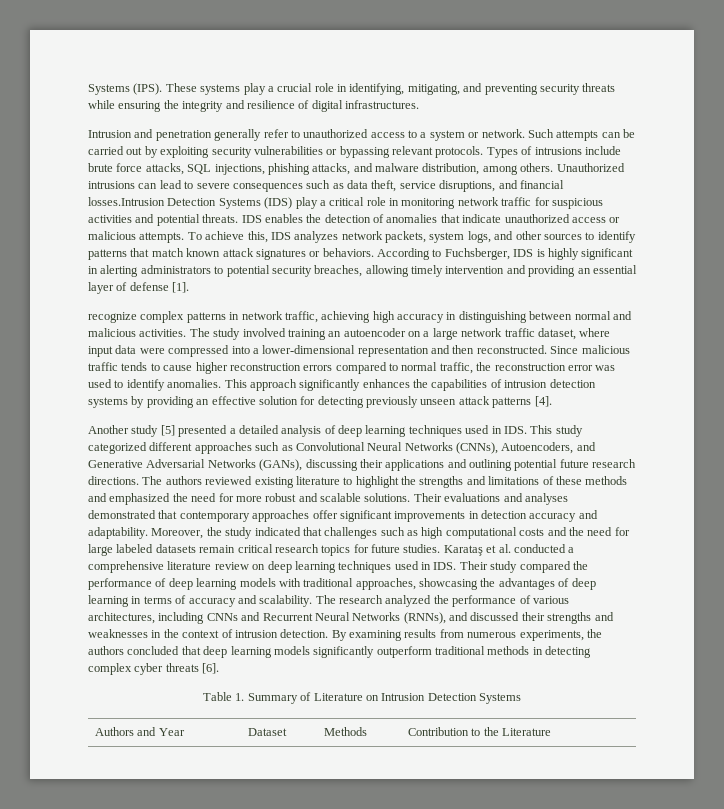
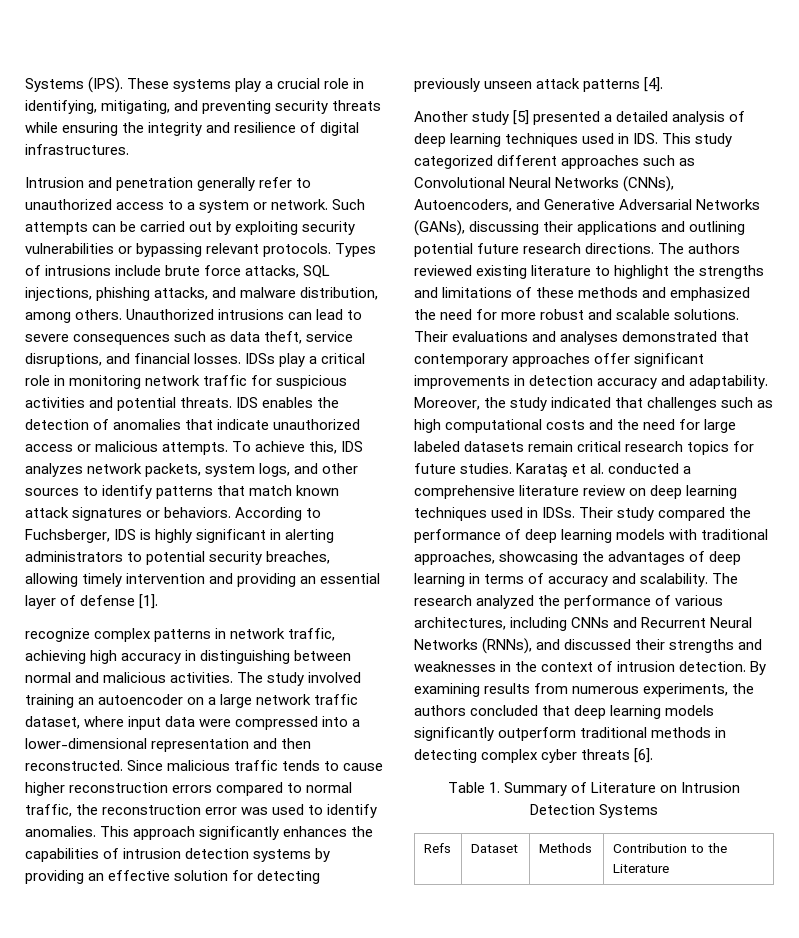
- Unauthorized intrusions can lead to severe consequences such as data theft, service disruptions, and financial losses.Intrusion Detection Systems (IDS) play a critical role in monitoring network traffic for suspicious activities and potential threats.
+ Unauthorized intrusions can lead to severe consequences such as data theft, service disruptions, and financial losses. IDSs play a critical role in monitoring network traffic for suspicious activities and potential threats.
- Karataş et al. conducted a comprehensive literature review on deep learning techniques used in IDS. Their study compared the performance of deep learning models with traditional approaches, showcasing the advantages of deep learning in terms of accuracy and scalability.
+ Karataş et al. conducted a comprehensive literature review on deep learning techniques used in IDSs. Their study compared the performance of deep learning models with traditional approaches, showcasing the advantages of deep learning in terms of accuracy and scalability.
- Authors and Year | Dataset | Methods | Contribution to the Literature
+ Refs | Dataset | Methods | Contribution to the Literature

